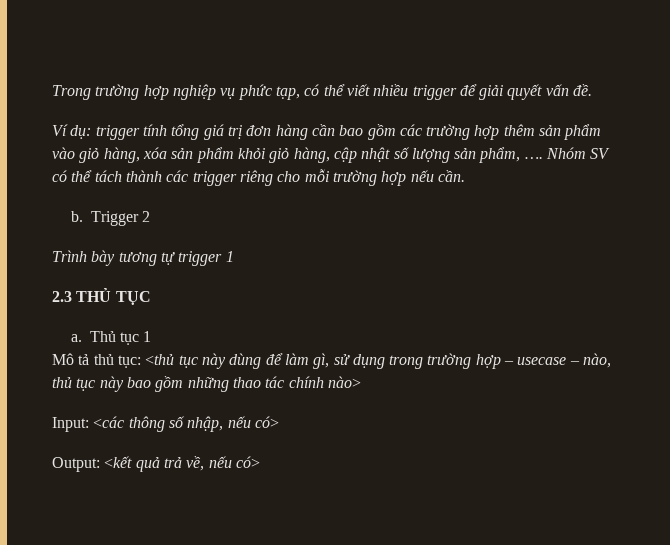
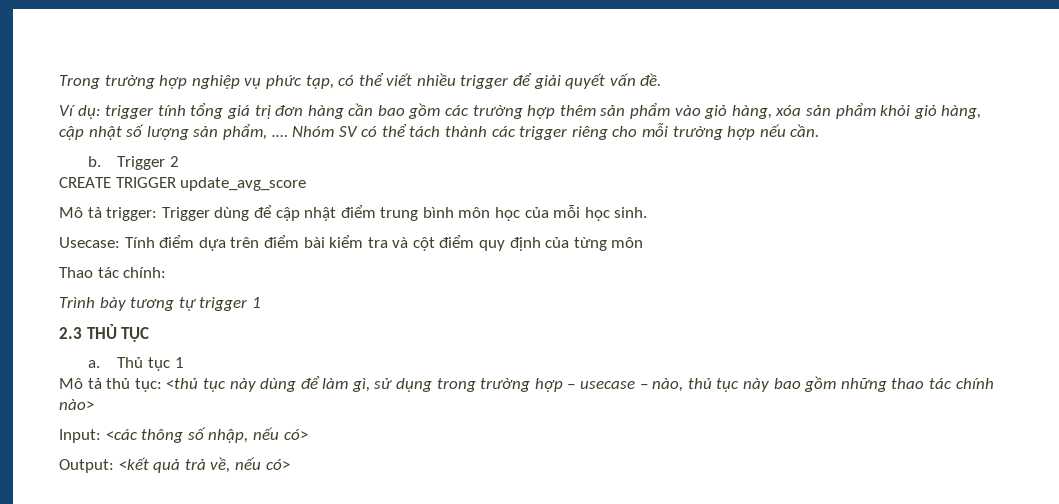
+ CREATE TRIGGER update_avg_score
+ Mô tả trigger: Trigger dùng để cập nhật điểm trung bình môn học của mỗi học sinh.
+ Usecase: Tính điểm dựa trên điểm bài kiểm tra và cột điểm quy định của từng môn
+ Thao tác chính:

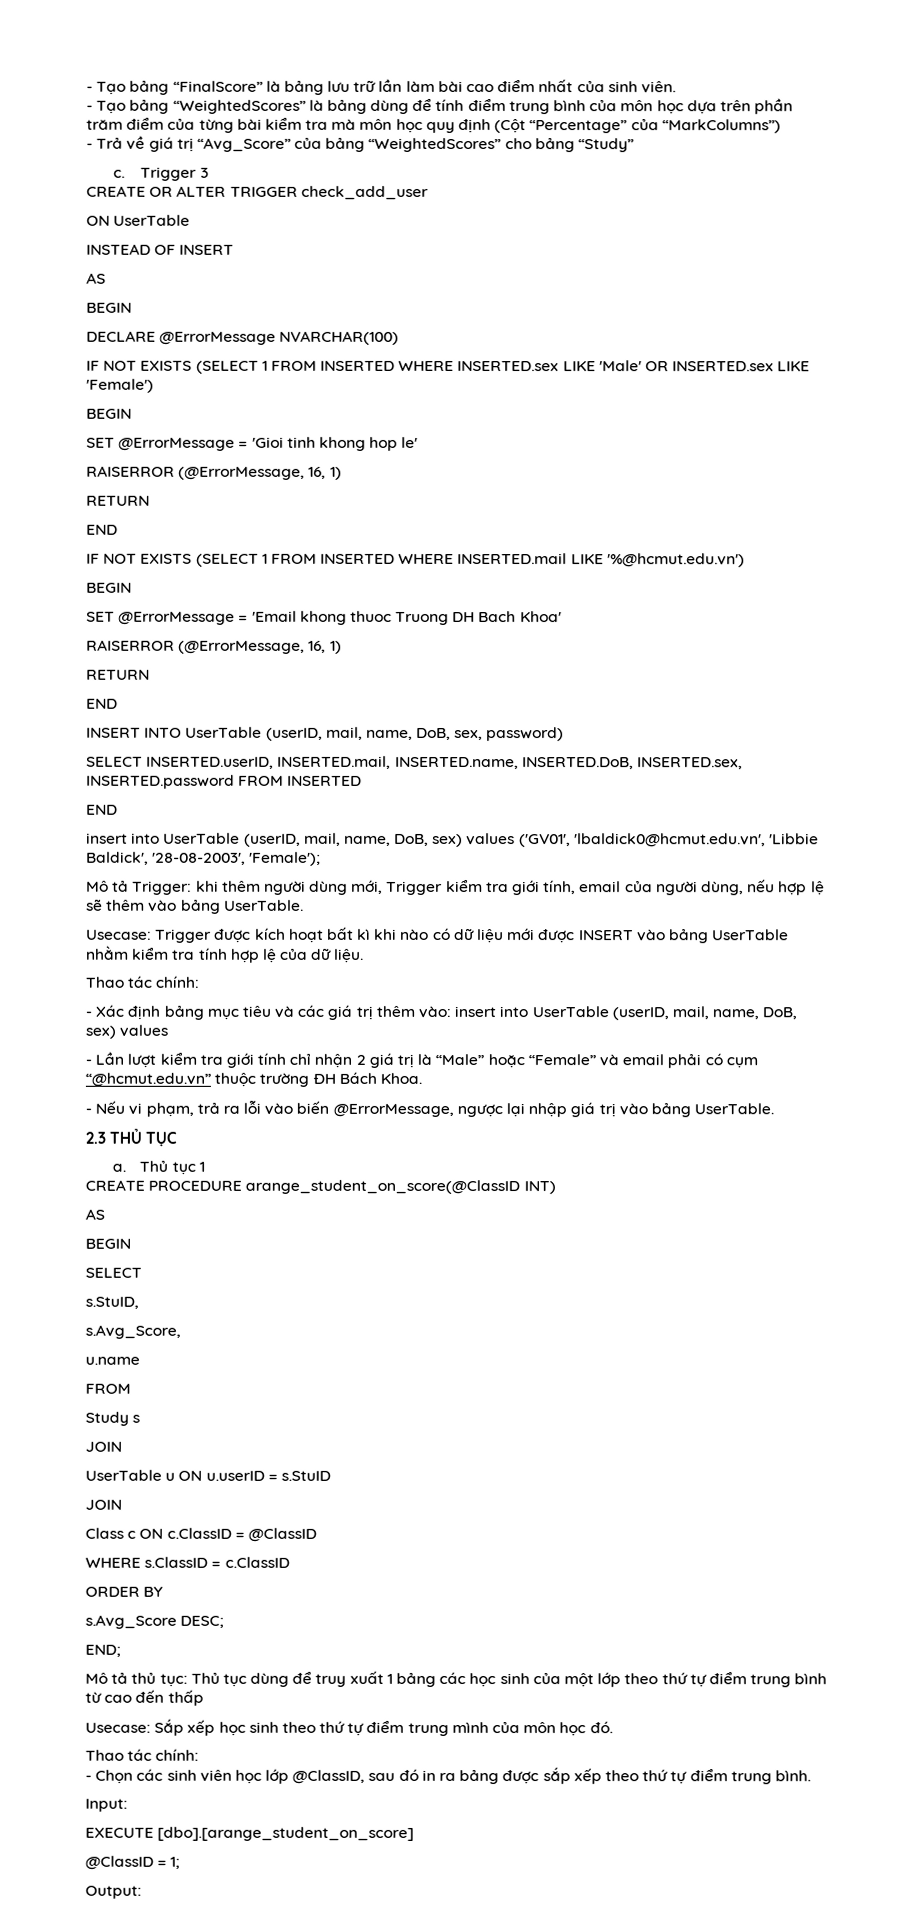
- Trong trường hợp nghiệp vụ phức tạp, có thể viết nhiều trigger để giải quyết vấn đề.
- Ví dụ: trigger tính tổng giá trị đơn hàng cần bao gồm các trường hợp thêm sản phẩm vào giỏ hàng, xóa sản phẩm khỏi giỏ hàng, cập nhật số lượng sản phẩm, …. Nhóm SV có thể tách thành các trigger riêng cho mỗi trường hợp nếu cần.
- b. Trigger 2
- CREATE TRIGGER update_avg_score
- Mô tả trigger: Trigger dùng để cập nhật điểm trung bình môn học của mỗi học sinh.
- Usecase: Tính điểm dựa trên điểm bài kiểm tra và cột điểm quy định của từng môn
+ - Tạo bảng “FinalScore” là bảng lưu trữ lần làm bài cao điểm nhất của sinh viên.
+ - Tạo bảng “WeightedScores” là bảng dùng để tính điểm trung bình của môn học dựa trên phần trăm điểm của từng bài kiểm tra mà môn học quy định (Cột “Percentage” của “MarkColumns”)
+ - Trả về giá trị “Avg_Score” của bảng “WeightedScores” cho bảng “Study”
+ c. Trigger 3
+ CREATE OR ALTER TRIGGER check_add_user
+ ON UserTable
+ INSTEAD OF INSERT
+ AS
+ BEGIN
+ DECLARE @ErrorMessage NVARCHAR(100)
+ IF NOT EXISTS (SELECT 1 FROM INSERTED WHERE INSERTED.sex LIKE 'Male' OR INSERTED.sex LIKE 'Female')
+ BEGIN
+ SET @ErrorMessage = 'Gioi tinh khong hop le'
+ RAISERROR (@ErrorMessage, 16, 1)
+ RETURN
+ END
+ IF NOT EXISTS (SELECT 1 FROM INSERTED WHERE INSERTED.mail LIKE '%@hcmut.edu.vn')
+ BEGIN
+ SET @ErrorMessage = 'Email khong thuoc Truong DH Bach Khoa'
+ RAISERROR (@ErrorMessage, 16, 1)
+ RETURN
+ END
+ INSERT INTO UserTable (userID, mail, name, DoB, sex, password)
+ SELECT INSERTED.userID, INSERTED.mail, INSERTED.name, INSERTED.DoB, INSERTED.sex, INSERTED.password FROM INSERTED
+ END
+ insert into UserTable (userID, mail, name, DoB, sex) values ('GV01', 'lbaldick0@hcmut.edu.vn', 'Libbie Baldick', '28-08-2003', 'Female');
+ Mô tả Trigger: khi thêm người dùng mới, Trigger kiểm tra giới tính, email của người dùng, nếu hợp lệ sẽ thêm vào bảng UserTable.
+ Usecase: Trigger được kích hoạt bất kì khi nào có dữ liệu mới được INSERT vào bảng UserTable nhằm kiểm tra tính hợp lệ của dữ liệu.
  Thao tác chính:
- Trình bày tương tự trigger 1
+ - Xác định bảng mục tiêu và các giá trị thêm vào: insert into UserTable (userID, mail, name, DoB, sex) values
+ - Lần lượt kiểm tra giới tính chỉ nhận 2 giá trị là “Male” hoặc “Female” và email phải có cụm “@hcmut.edu.vn” thuộc trường ĐH Bách Khoa.
+ - Nếu vi phạm, trả ra lỗi vào biến @ErrorMessage, ngược lại nhập giá trị vào bảng UserTable.
- Mô tả thủ tục: <thủ tục này dùng để làm gì, sử dụng trong trường hợp – usecase – nào, thủ tục này bao gồm những thao tác chính nào>
- Input: <các thông số nhập, nếu có>
- Output: <kết quả trả về, nếu có>
+ CREATE PROCEDURE arange_student_on_score(@ClassID INT)
+ AS
+ BEGIN
+ SELECT
+ s.StuID,
+ s.Avg_Score,
+ u.name
+ FROM
+ Study s
+ JOIN
+ UserTable u ON u.userID = s.StuID
+ JOIN
+ Class c ON c.ClassID = @ClassID
+ WHERE s.ClassID = c.ClassID
+ ORDER BY
+ s.Avg_Score DESC;
+ END;
+ Mô tả thủ tục: Thủ tục dùng để truy xuất 1 bảng các học sinh của một lớp theo thứ tự điểm trung bình từ cao đến thấp
+ Usecase: Sắp xếp học sinh theo thứ tự điểm trung mình của môn học đó.
+ Thao tác chính:
+ - Chọn các sinh viên học lớp @ClassID, sau đó in ra bảng được sắp xếp theo thứ tự điểm trung bình.
+ Input:
+ EXECUTE [dbo].[arange_student_on_score]
+ @ClassID = 1;
+ Output:

